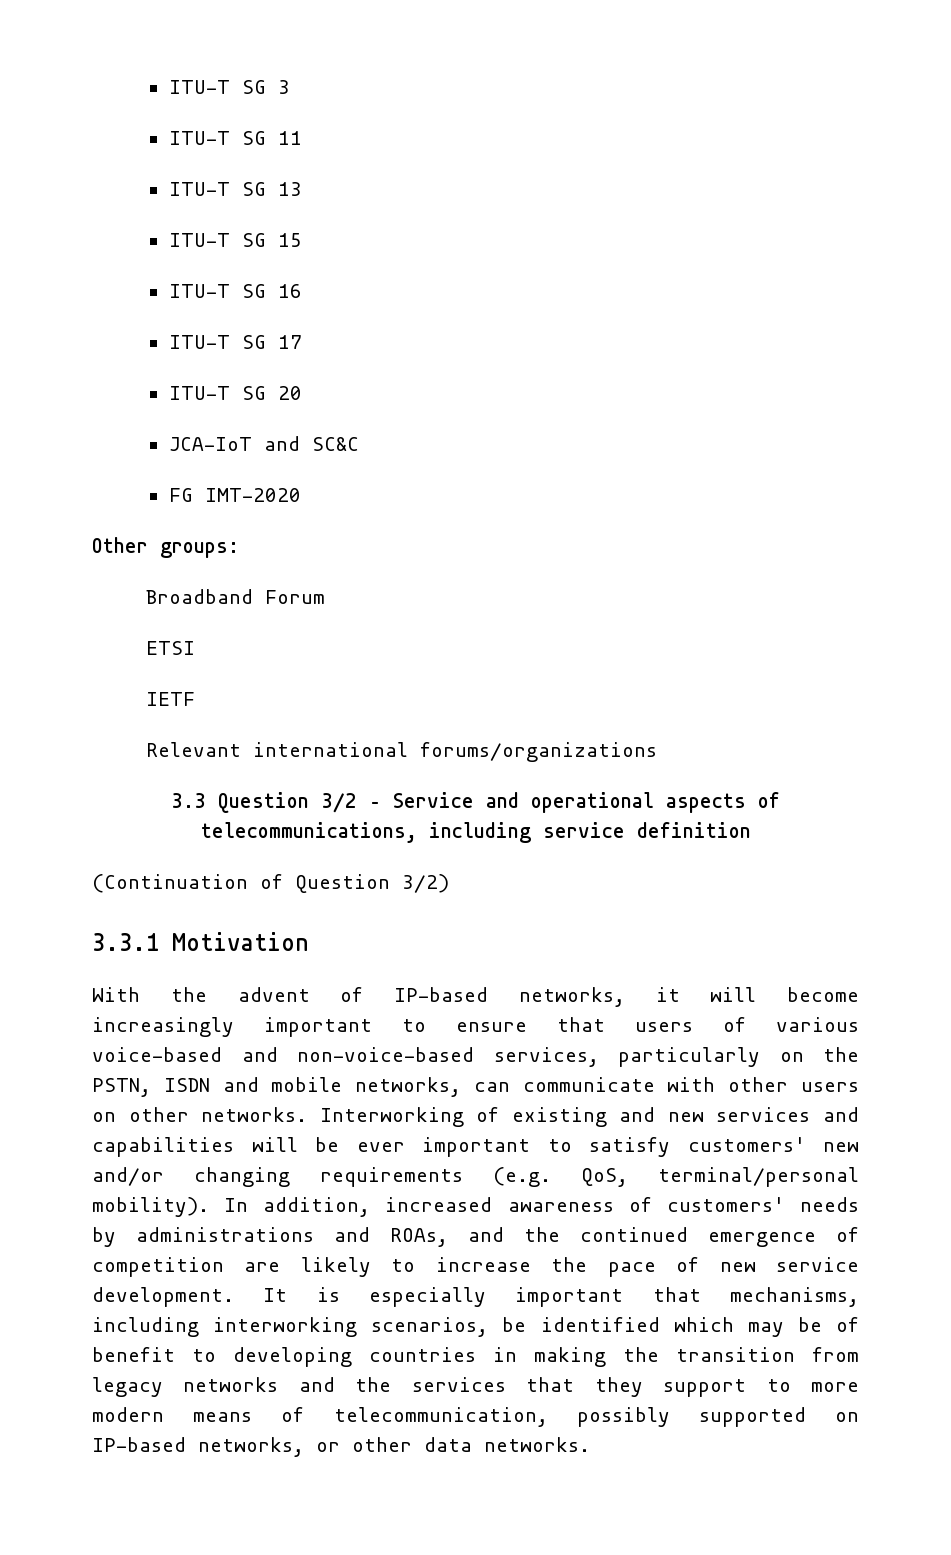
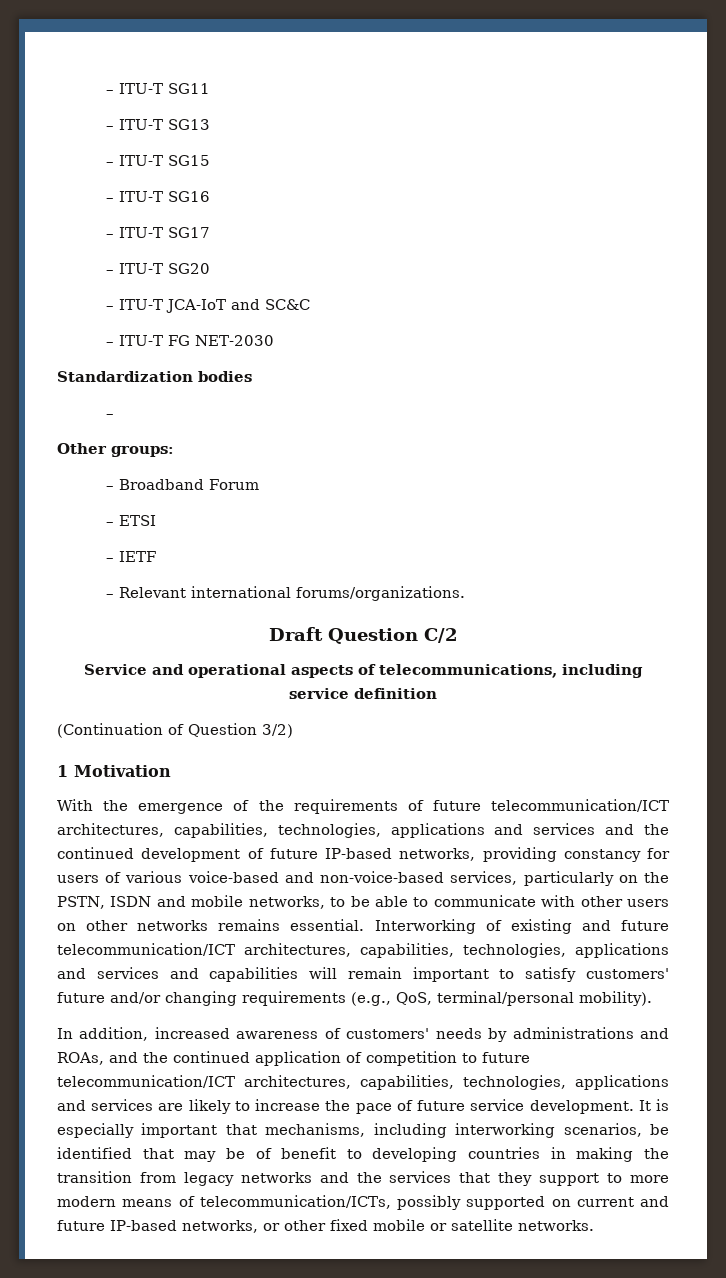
- ITU-T SG 3
- ITU-T SG 11
- ITU-T SG 13
- ITU-T SG 15
- ITU-T SG 16
- ITU-T SG 17
- ITU-T SG 20
- JCA-IoT and SC&C
- FG IMT-2020
+ – ITU-T SG11
+ – ITU-T SG13
+ – ITU-T SG15
+ – ITU-T SG16
+ – ITU-T SG17
+ – ITU-T SG20
+ – ITU-T JCA-IoT and SC&C
+ – ITU-T FG NET-2030
+ Standardization bodies
+ –
- Broadband Forum
+ – Broadband Forum
- ETSI
+ – ETSI
- IETF
+ – IETF
- Relevant international forums/organizations
- 3.3 Question 3/2 – Service and operational aspects of telecommunications, including service definition
+ – Relevant international forums/organizations.
+ Draft Question C/2
+ Service and operational aspects of telecommunications, including service definition
- 3.3.1 Motivation
+ 1 Motivation
- With the advent of IP-based networks, it will become increasingly important to ensure that users of various voice-based and non-voice-based services, particularly on the PSTN, ISDN and mobile networks, can communicate with other users on other networks.
+ With the emergence of the requirements of future telecommunication/ICT architectures, capabilities, technologies, applications and services and the continued development of future IP-based networks, providing constancy for users of various voice-based and non-voice-based services, particularly on the PSTN, ISDN and mobile networks, to be able to communicate with other users on other networks remains essential.
- Interworking of existing and new services and capabilities will be ever important to satisfy customers' new and/or changing requirements (e.g. QoS, terminal/personal mobility). In addition, increased awareness of customers' needs by administrations and ROAs, and the continued emergence of competition are likely to increase the pace of new service development.
+ Interworking of existing and future telecommunication/ICT architectures, capabilities, technologies, applications and services and capabilities will remain important to satisfy customers' future and/or changing requirements (e.g., QoS, terminal/personal mobility).
+ In addition, increased awareness of customers' needs by administrations and ROAs, and the continued application of competition to future telecommunication/ICT architectures, capabilities, technologies, applications and services are likely to increase the pace of future service development.
- It is especially important that mechanisms, including interworking scenarios, be identified which may be of benefit to developing countries in making the transition from legacy networks and the services that they support to more modern means of telecommunication, possibly supported on IP-based networks, or other data networks.
+ It is especially important that mechanisms, including interworking scenarios, be identified that may be of benefit to developing countries in making the transition from legacy networks and the services that they support to more modern means of telecommunication/ICTs, possibly supported on current and future IP-based networks, or other fixed mobile or satellite networks.

